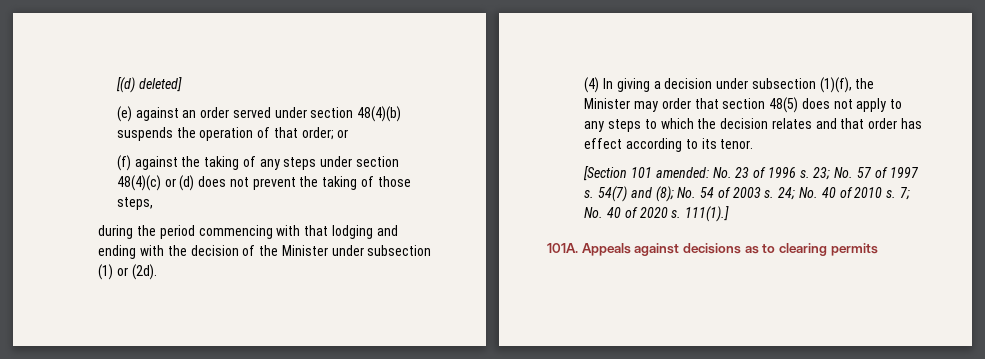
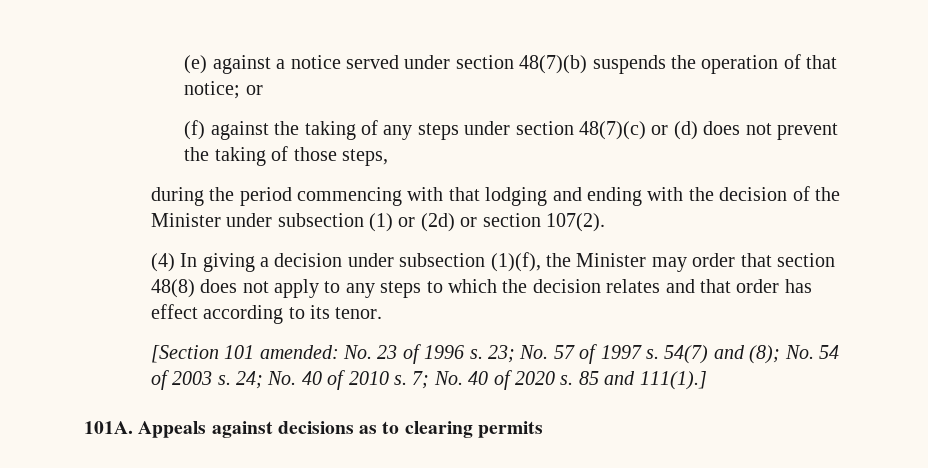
- [(d) deleted]
- (e) against an order served under section 48(4)(b) suspends the operation of that order; or
+ (e) against a notice served under section 48(7)(b) suspends the operation of that notice; or
- (f) against the taking of any steps under section 48(4)(c) or (d) does not prevent the taking of those steps,
+ (f) against the taking of any steps under section 48(7)(c) or (d) does not prevent the taking of those steps,
- during the period commencing with that lodging and ending with the decision of the Minister under subsection (1) or (2d).
+ during the period commencing with that lodging and ending with the decision of the Minister under subsection (1) or (2d) or section 107(2).
- (4) In giving a decision under subsection (1)(f), the Minister may order that section 48(5) does not apply to any steps to which the decision relates and that order has effect according to its tenor.
+ (4) In giving a decision under subsection (1)(f), the Minister may order that section 48(8) does not apply to any steps to which the decision relates and that order has effect according to its tenor.
- 111(1).]
+ 85 and 111(1).]

